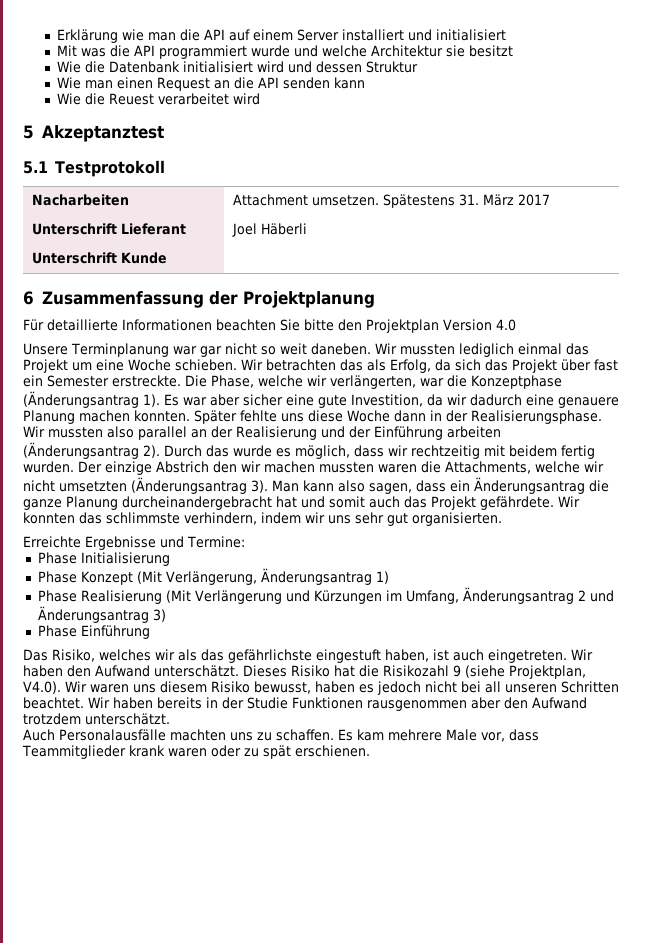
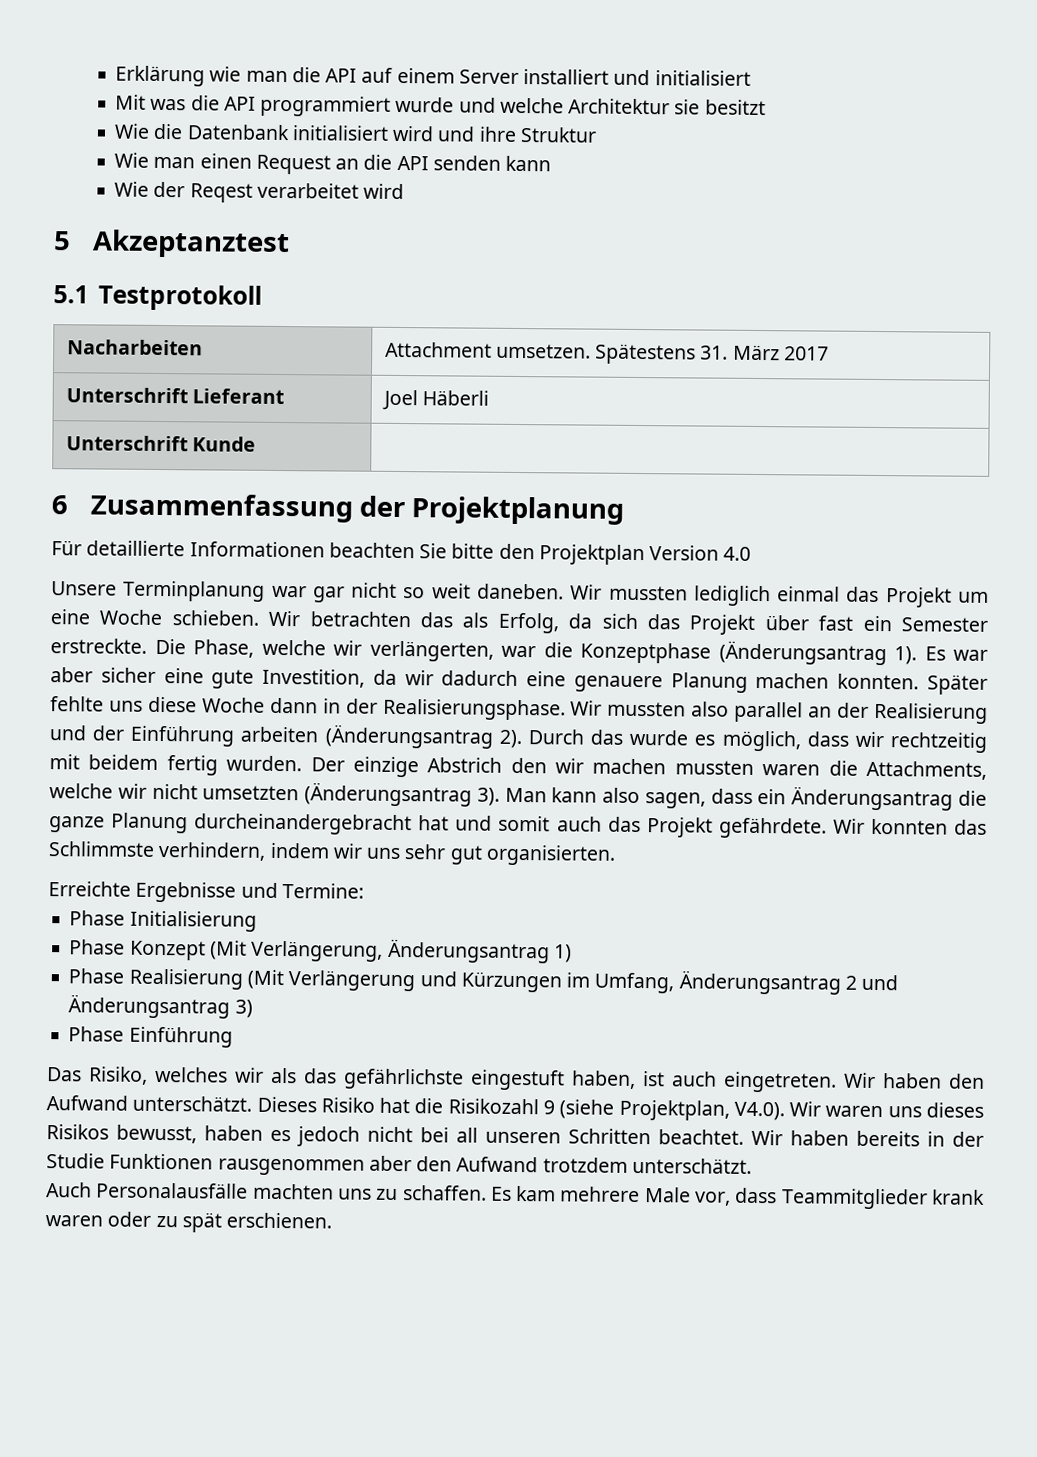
- Wie die Datenbank initialisiert wird und dessen Struktur
+ Wie die Datenbank initialisiert wird und ihre Struktur
- Wie die Reuest verarbeitet wird
+ Wie der Reqest verarbeitet wird
- Wir konnten das schlimmste verhindern, indem wir uns sehr gut organisierten.
+ Wir konnten das Schlimmste verhindern, indem wir uns sehr gut organisierten.
- Dieses Risiko hat die Risikozahl 9 (siehe Projektplan, V4.0). Wir waren uns diesem Risiko bewusst, haben es jedoch nicht bei all unseren Schritten beachtet.
+ Dieses Risiko hat die Risikozahl 9 (siehe Projektplan, V4.0). Wir waren uns dieses Risikos bewusst, haben es jedoch nicht bei all unseren Schritten beachtet.

